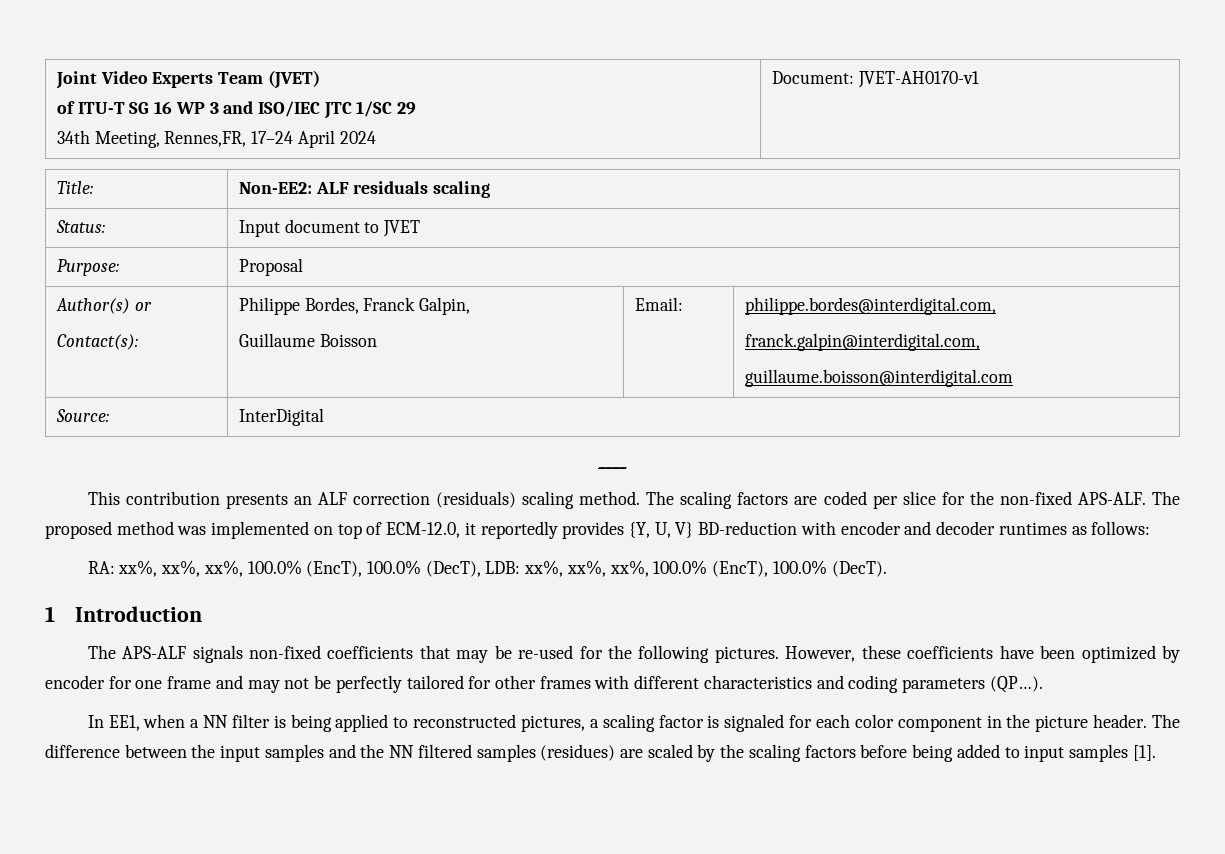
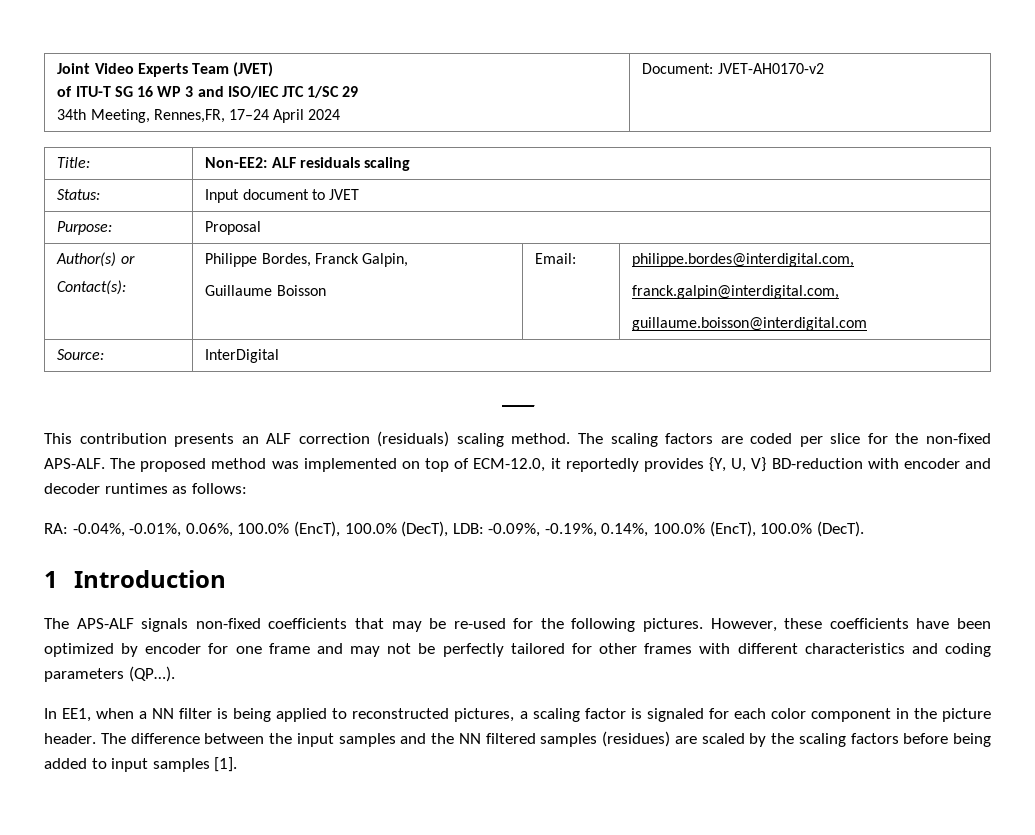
  Joint Video Experts Team (JVET)
  of ITU-T SG 16 WP 3 and ISO/IEC JTC 1/SC 29
- 34th Meeting, Rennes,FR, 17–24 April 2024 | Document: JVET-AH0170-v1
+ 34th Meeting, Rennes,FR, 17–24 April 2024 | Document: JVET-AH0170-v2
- RA: xx%, xx%, xx%, 100.0% (EncT), 100.0% (DecT), LDB: xx%, xx%, xx%, 100.0% (EncT), 100.0% (DecT).
+ RA: -0.04%, -0.01%, 0.06%, 100.0% (EncT), 100.0% (DecT), LDB: -0.09%, -0.19%, 0.14%, 100.0% (EncT), 100.0% (DecT).

